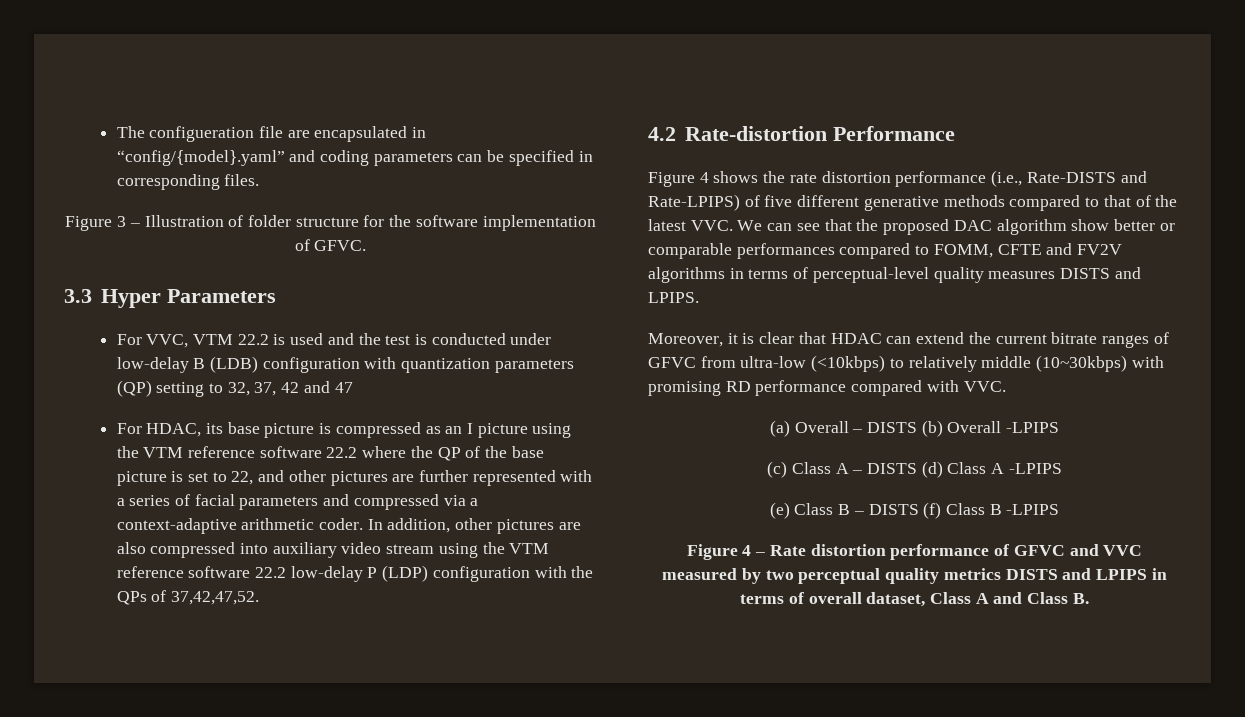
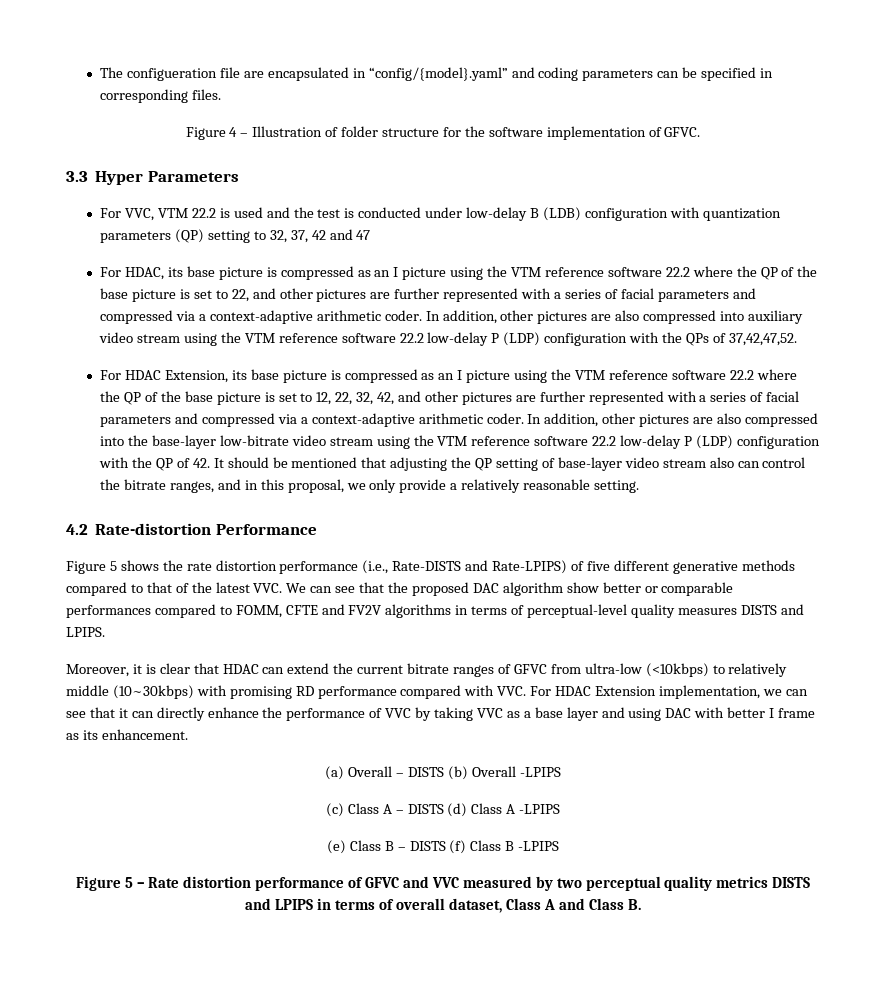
- Figure 3 – Illustration of folder structure for the software implementation of GFVC.
+ Figure 4 – Illustration of folder structure for the software implementation of GFVC.
+ For HDAC Extension, its base picture is compressed as an I picture using the VTM reference software 22.2 where the QP of the base picture is set to 12, 22, 32, 42, and other pictures are further represented with a series of facial parameters and compressed via a context-adaptive arithmetic coder. In addition, other pictures are also compressed into the base-layer low-bitrate video stream using the VTM reference software 22.2 low-delay P (LDP) configuration with the QP of 42. It should be mentioned that adjusting the QP setting of base-layer video stream also can control the bitrate ranges, and in this proposal, we only provide a relatively reasonable setting.
- Figure 4 shows the rate distortion performance (i.e., Rate-DISTS and Rate-LPIPS) of five different generative methods compared to that of the latest VVC. We can see that the proposed DAC algorithm show better or comparable performances compared to FOMM, CFTE and FV2V algorithms in terms of perceptual-level quality measures DISTS and LPIPS.
+ Figure 5 shows the rate distortion performance (i.e., Rate-DISTS and Rate-LPIPS) of five different generative methods compared to that of the latest VVC. We can see that the proposed DAC algorithm show better or comparable performances compared to FOMM, CFTE and FV2V algorithms in terms of perceptual-level quality measures DISTS and LPIPS.
- Moreover, it is clear that HDAC can extend the current bitrate ranges of GFVC from ultra-low (<10kbps) to relatively middle (10~30kbps) with promising RD performance compared with VVC.
+ Moreover, it is clear that HDAC can extend the current bitrate ranges of GFVC from ultra-low (<10kbps) to relatively middle (10~30kbps) with promising RD performance compared with VVC. For HDAC Extension implementation, we can see that it can directly enhance the performance of VVC by taking VVC as a base layer and using DAC with better I frame as its enhancement.
- Figure 4 – Rate distortion performance of GFVC and VVC measured by two perceptual quality metrics DISTS and LPIPS in terms of overall dataset, Class A and Class B.
+ Figure 5 – Rate distortion performance of GFVC and VVC measured by two perceptual quality metrics DISTS and LPIPS in terms of overall dataset, Class A and Class B.

